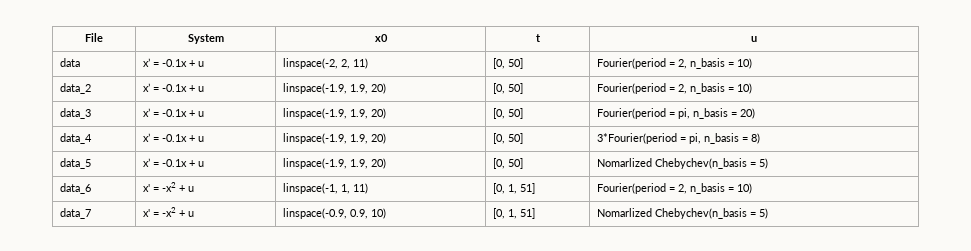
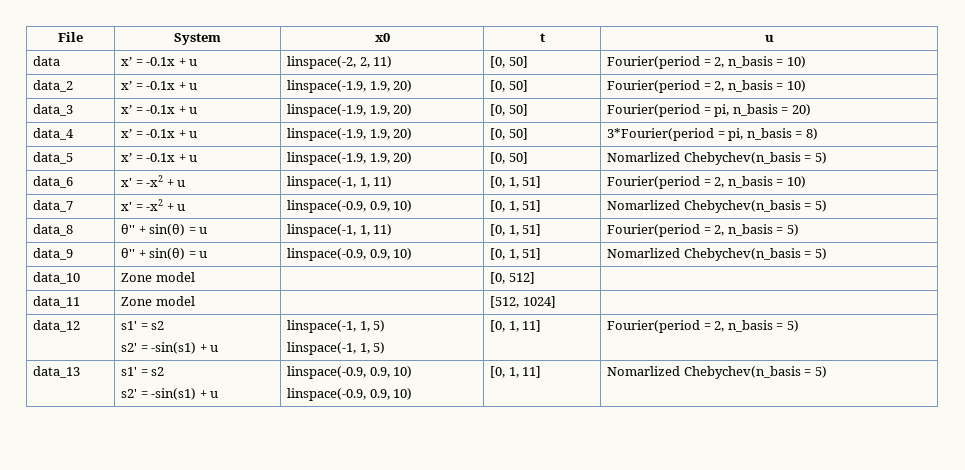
+ data_8 | θ'' + sin(θ) = u | linspace(-1, 1, 11) | [0, 1, 51] | Fourier(period = 2, n_basis = 5)
+ data_9 | θ'' + sin(θ) = u | linspace(-0.9, 0.9, 10) | [0, 1, 51] | Nomarlized Chebychev(n_basis = 5)
+ data_10 | Zone model | | [0, 512] |
+ data_11 | Zone model | | [512, 1024] |
+ data_12 | s1' = s2
+ s2' = -sin(s1) + u | linspace(-1, 1, 5)
+ linspace(-1, 1, 5) | [0, 1, 11] | Fourier(period = 2, n_basis = 5)
+ data_13 | s1' = s2
+ s2' = -sin(s1) + u | linspace(-0.9, 0.9, 10)
+ linspace(-0.9, 0.9, 10) | [0, 1, 11] | Nomarlized Chebychev(n_basis = 5)

